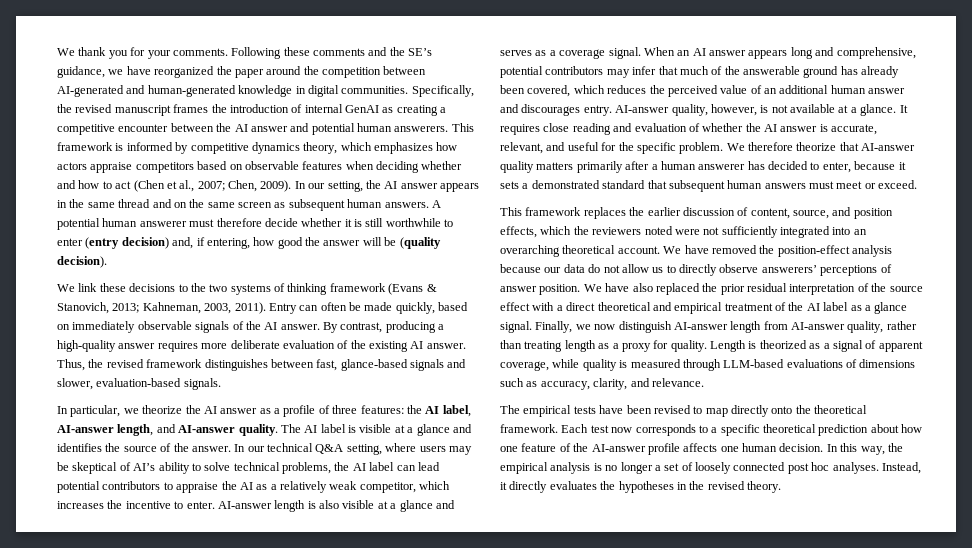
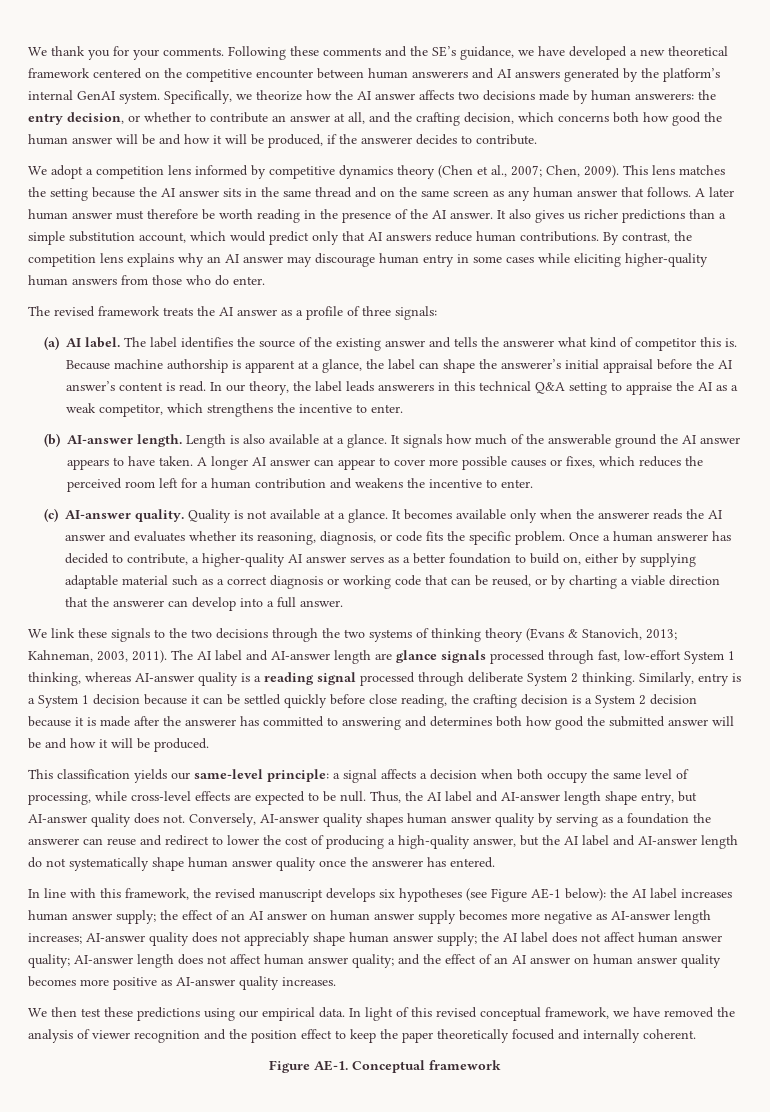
- Following these comments and the SE’s guidance, we have reorganized the paper around the competition between AI-generated and human-generated knowledge in digital communities. Specifically, the revised manuscript frames the introduction of internal GenAI as creating a competitive encounter between the AI answer and potential human answerers. This framework is informed by competitive dynamics theory, which emphasizes how actors appraise competitors based on observable features when deciding whether and how to act (Chen et al., 2007; Chen, 2009).
+ Following these comments and the SE’s guidance, we have developed a new theoretical framework centered on the competitive encounter between human answerers and AI answers generated by the platform’s internal GenAI system. Specifically, we theorize how the AI answer affects two decisions made by human answerers: the entry decision, or whether to contribute an answer at all, and the crafting decision, which concerns both how good the human answer will be and how it will be produced, if the answerer decides to contribute.
+ We adopt a competition lens informed by competitive dynamics theory (Chen et al., 2007; Chen, 2009).
- In our setting, the AI answer appears in the same thread and on the same screen as subsequent human answers. A potential human answerer must therefore decide whether it is still worthwhile to enter (entry decision) and, if entering, how good the answer will be (quality decision).
- We link these decisions to the two systems of thinking framework (Evans & Stanovich, 2013; Kahneman, 2003, 2011). Entry can often be made quickly, based on immediately observable signals of the AI answer. By contrast, producing a high-quality answer requires more deliberate evaluation of the existing AI answer. Thus, the revised framework distinguishes between fast, glance-based signals and slower, evaluation-based signals.
- In particular, we theorize the AI answer as a profile of three features: the AI label, AI-answer length, and AI-answer quality. The AI label is visible at a glance and identifies the source of the answer. In our technical Q&A setting, where users may be skeptical of AI’s ability to solve technical problems, the AI label can lead potential contributors to appraise the AI as a relatively weak competitor, which increases the incentive to enter. AI-answer length is also visible at a glance and serves as a coverage signal. When an AI answer appears long and comprehensive, potential contributors may infer that much of the answerable ground has already been covered, which reduces the perceived value of an additional human answer and discourages entry. AI-answer quality, however, is not available at a glance.
+ This lens matches the setting because the AI answer sits in the same thread and on the same screen as any human answer that follows. A later human answer must therefore be worth reading in the presence of the AI answer. It also gives us richer predictions than a simple substitution account, which would predict only that AI answers reduce human contributions. By contrast, the competition lens explains why an AI answer may discourage human entry in some cases while eliciting higher-quality human answers from those who do enter.
+ The revised framework treats the AI answer as a profile of three signals:
+ (a) AI label. The label identifies the source of the existing answer and tells the answerer what kind of competitor this is. Because machine authorship is apparent at a glance, the label can shape the answerer’s initial appraisal before the AI answer’s content is read. In our theory, the label leads answerers in this technical Q&A setting to appraise the AI as a weak competitor, which strengthens the incentive to enter.
+ (b) AI-answer length. Length is also available at a glance. It signals how much of the answerable ground the AI answer appears to have taken. A longer AI answer can appear to cover more possible causes or fixes, which reduces the perceived room left for a human contribution and weakens the incentive to enter.
+ (c) AI-answer quality. Quality is not available at a glance.
- It requires close reading and evaluation of whether the AI answer is accurate, relevant, and useful for the specific problem. We therefore theorize that AI-answer quality matters primarily after a human answerer has decided to enter, because it sets a demonstrated standard that subsequent human answers must meet or exceed.
- This framework replaces the earlier discussion of content, source, and position effects, which the reviewers noted were not sufficiently integrated into an overarching theoretical account. We have removed the position-effect analysis because our data do not allow us to directly observe answerers’ perceptions of answer position. We have also replaced the prior residual interpretation of the source effect with a direct theoretical and empirical treatment of the AI label as a glance signal. Finally, we now distinguish AI-answer length from AI-answer quality, rather than treating length as a proxy for quality. Length is theorized as a signal of apparent coverage, while quality is measured through LLM-based evaluations of dimensions such as accuracy, clarity, and relevance.
- The empirical tests have been revised to map directly onto the theoretical framework. Each test now corresponds to a specific theoretical prediction about how one feature of the AI-answer profile affects one human decision. In this way, the empirical analysis is no longer a set of loosely connected post hoc analyses. Instead, it directly evaluates the hypotheses in the revised theory.
+ It becomes available only when the answerer reads the AI answer and evaluates whether its reasoning, diagnosis, or code fits the specific problem. Once a human answerer has decided to contribute, a higher-quality AI answer serves as a better foundation to build on, either by supplying adaptable material such as a correct diagnosis or working code that can be reused, or by charting a viable direction that the answerer can develop into a full answer.
+ We link these signals to the two decisions through the two systems of thinking theory (Evans & Stanovich, 2013; Kahneman, 2003, 2011). The AI label and AI-answer length are glance signals processed through fast, low-effort System 1 thinking, whereas AI-answer quality is a reading signal processed through deliberate System 2 thinking. Similarly, entry is a System 1 decision because it can be settled quickly before close reading, the crafting decision is a System 2 decision because it is made after the answerer has committed to answering and determines both how good the submitted answer will be and how it will be produced.
+ This classification yields our same-level principle: a signal affects a decision when both occupy the same level of processing, while cross-level effects are expected to be null. Thus, the AI label and AI-answer length shape entry, but AI-answer quality does not. Conversely, AI-answer quality shapes human answer quality by serving as a foundation the answerer can reuse and redirect to lower the cost of producing a high-quality answer, but the AI label and AI-answer length do not systematically shape human answer quality once the answerer has entered.
+ In line with this framework, the revised manuscript develops six hypotheses (see Figure AE-1 below): the AI label increases human answer supply; the effect of an AI answer on human answer supply becomes more negative as AI-answer length increases; AI-answer quality does not appreciably shape human answer supply; the AI label does not affect human answer quality; AI-answer length does not affect human answer quality; and the effect of an AI answer on human answer quality becomes more positive as AI-answer quality increases.
+ We then test these predictions using our empirical data. In light of this revised conceptual framework, we have removed the analysis of viewer recognition and the position effect to keep the paper theoretically focused and internally coherent.
+ Figure AE-1. Conceptual framework

